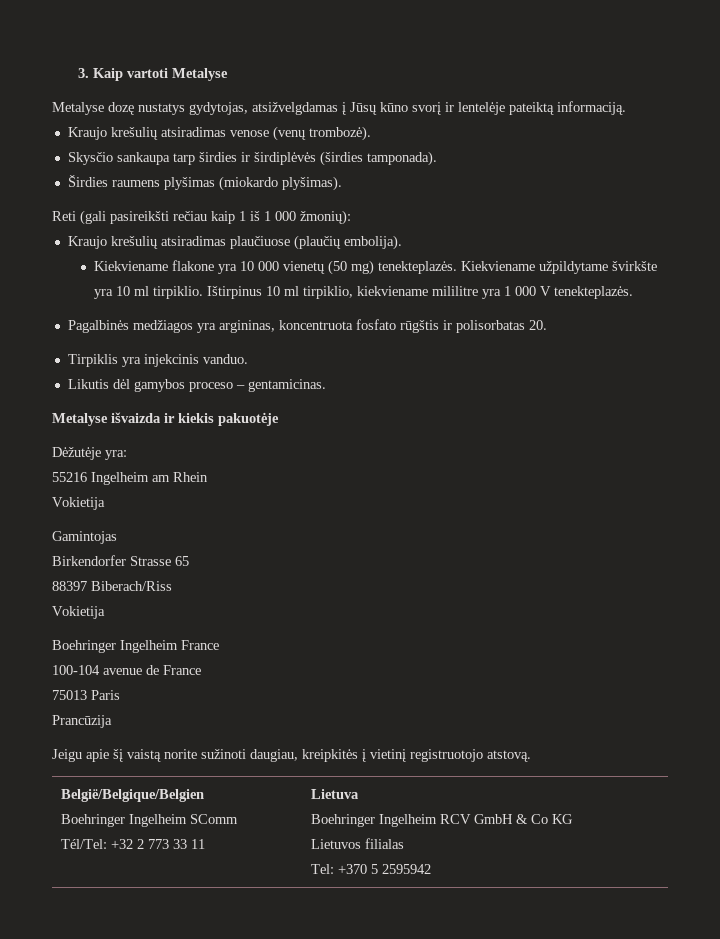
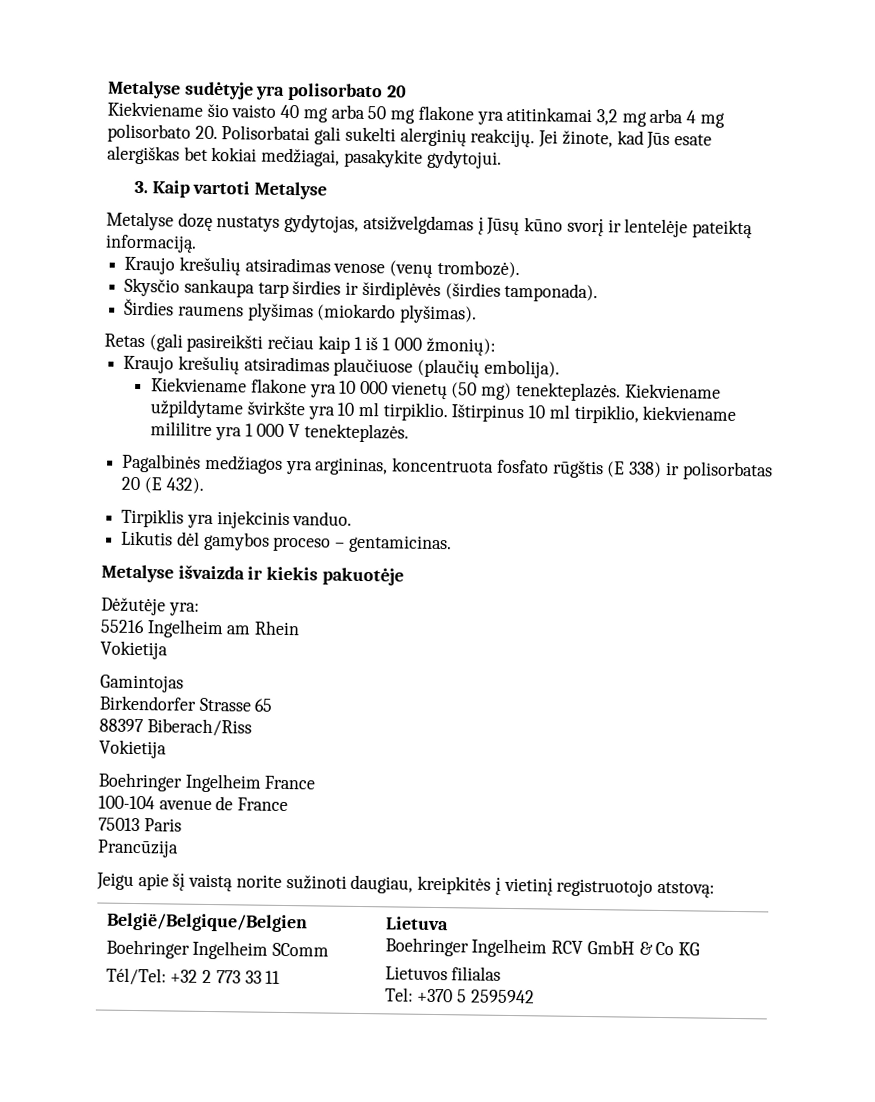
+ Metalyse sudėtyje yra polisorbato 20
+ Kiekviename šio vaisto 40 mg arba 50 mg flakone yra atitinkamai 3,2 mg arba 4 mg polisorbato 20. Polisorbatai gali sukelti alerginių reakcijų. Jei žinote, kad Jūs esate alergiškas bet kokiai medžiagai, pasakykite gydytojui.
- Reti (gali pasireikšti rečiau kaip 1 iš 1 000 žmonių):
+ Retas (gali pasireikšti rečiau kaip 1 iš 1 000 žmonių):
- Pagalbinės medžiagos yra argininas, koncentruota fosfato rūgštis ir polisorbatas 20.
+ Pagalbinės medžiagos yra argininas, koncentruota fosfato rūgštis (E 338) ir polisorbatas 20 (E 432).
- Jeigu apie šį vaistą norite sužinoti daugiau, kreipkitės į vietinį registruotojo atstovą.
+ Jeigu apie šį vaistą norite sužinoti daugiau, kreipkitės į vietinį registruotojo atstovą:

